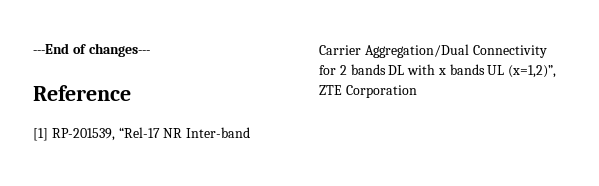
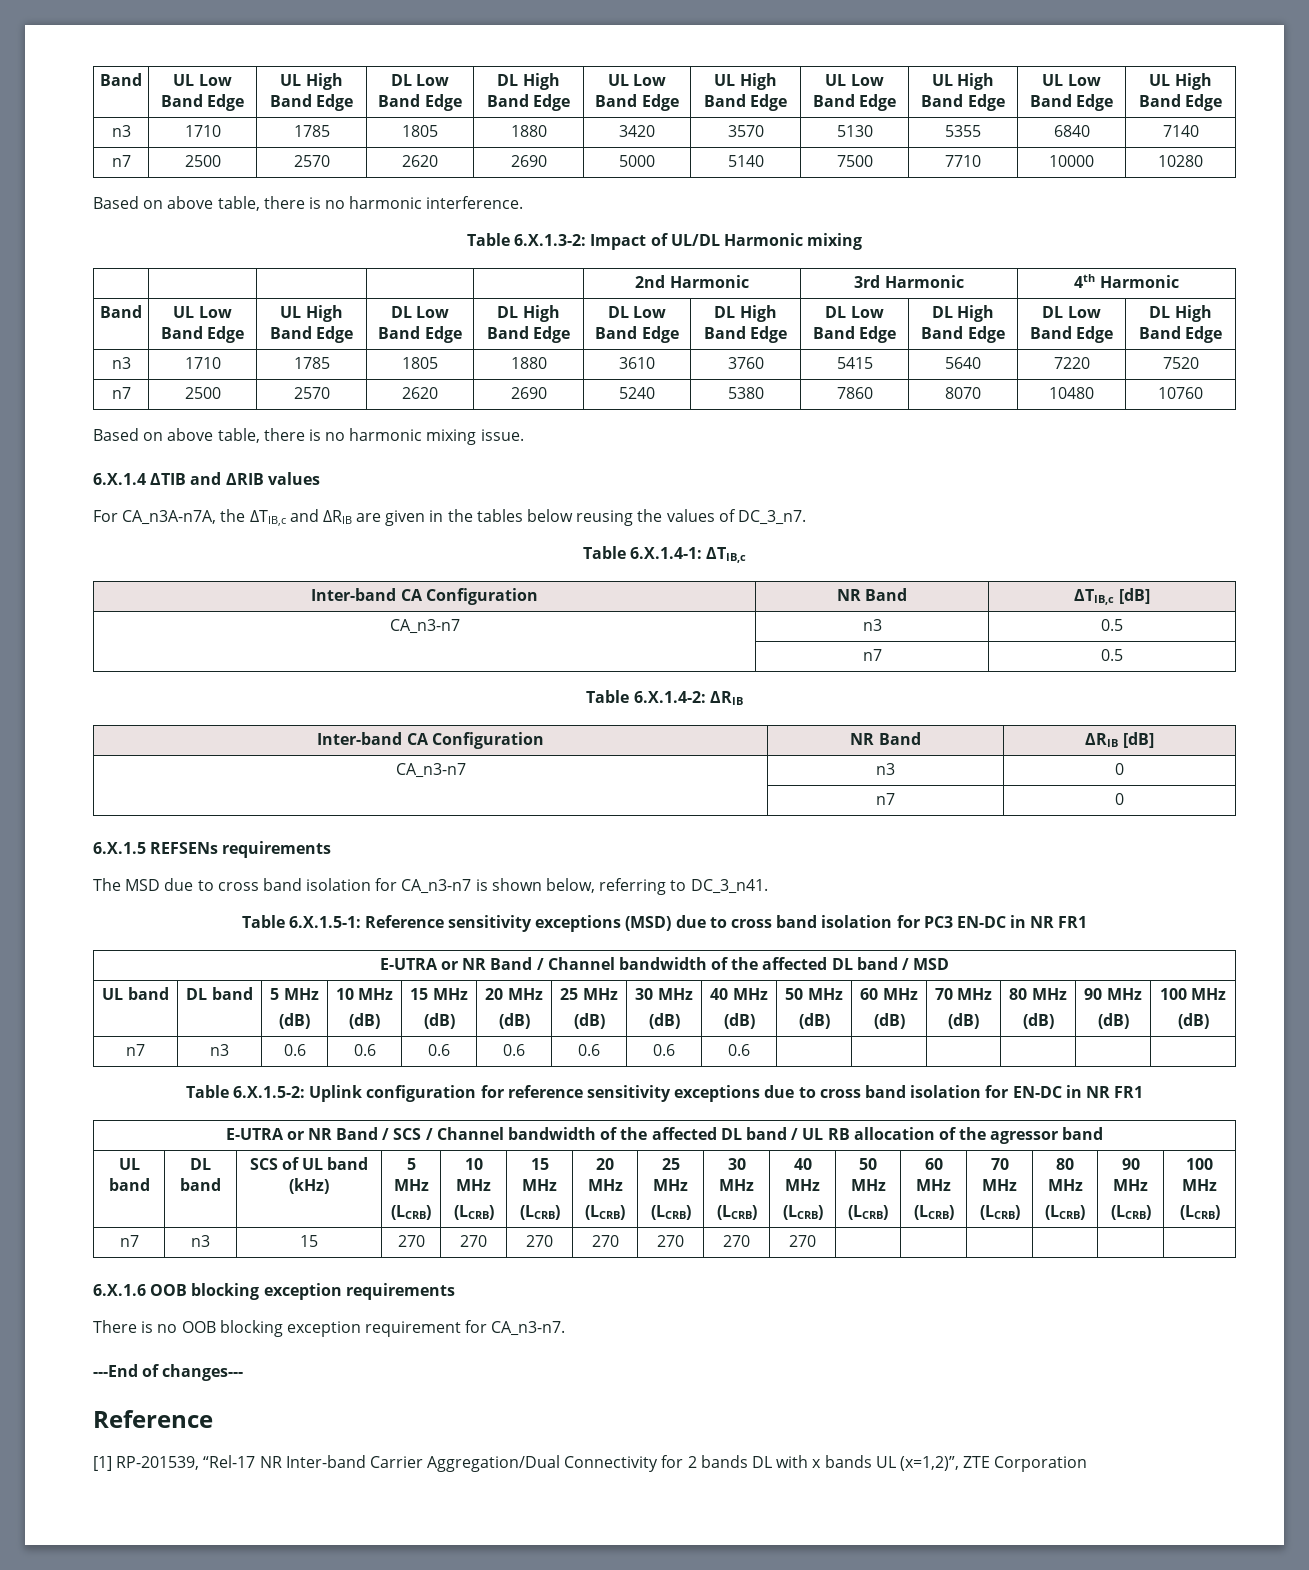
+ Band | UL Low Band Edge | UL High Band Edge | DL Low Band Edge | DL High Band Edge | UL Low Band Edge | UL High Band Edge | UL Low Band Edge | UL High Band Edge | UL Low Band Edge | UL High Band Edge
+ n3 | 1710 | 1785 | 1805 | 1880 | 3420 | 3570 | 5130 | 5355 | 6840 | 7140
+ n7 | 2500 | 2570 | 2620 | 2690 | 5000 | 5140 | 7500 | 7710 | 10000 | 10280
+ Based on above table, there is no harmonic interference.
+ Table 6.X.1.3-2: Impact of UL/DL Harmonic mixing
+ | | | | | 2nd Harmonic | 3rd Harmonic | 4th Harmonic
+ Band | UL Low Band Edge | UL High Band Edge | DL Low Band Edge | DL High Band Edge | DL Low Band Edge | DL High Band Edge | DL Low Band Edge | DL High Band Edge | DL Low Band Edge | DL High Band Edge
+ n3 | 1710 | 1785 | 1805 | 1880 | 3610 | 3760 | 5415 | 5640 | 7220 | 7520
+ n7 | 2500 | 2570 | 2620 | 2690 | 5240 | 5380 | 7860 | 8070 | 10480 | 10760
+ Based on above table, there is no harmonic mixing issue.
+ 6.X.1.4 ∆TIB and ∆RIB values
+ For CA_n3A-n7A, the ΔTIB,c and ΔRIB are given in the tables below reusing the values of DC_3_n7.
+ Table 6.X.1.4-1: ΔTIB,c
+ Inter-band CA Configuration | NR Band | ΔTIB,c [dB]
+ CA_n3-n7 | n3 | 0.5
+ | n7 | 0.5
+ Table 6.X.1.4-2: ΔRIB
+ Inter-band CA Configuration | NR Band | ΔRIB [dB]
+ CA_n3-n7 | n3 | 0
+ | n7 | 0
+ 6.X.1.5 REFSENs requirements
+ The MSD due to cross band isolation for CA_n3-n7 is shown below, referring to DC_3_n41.
+ Table 6.X.1.5-1: Reference sensitivity exceptions (MSD) due to cross band isolation for PC3 EN-DC in NR FR1
+ E-UTRA or NR Band / Channel bandwidth of the affected DL band / MSD
+ UL band | DL band | 5 MHz
+ (dB) | 10 MHz
+ (dB) | 15 MHz
+ (dB) | 20 MHz
+ (dB) | 25 MHz
+ (dB) | 30 MHz
+ (dB) | 40 MHz
+ (dB) | 50 MHz
+ (dB) | 60 MHz
+ (dB) | 70 MHz
+ (dB) | 80 MHz
+ (dB) | 90 MHz
+ (dB) | 100 MHz
+ (dB)
+ n7 | n3 | 0.6 | 0.6 | 0.6 | 0.6 | 0.6 | 0.6 | 0.6 | | | | | |
+ Table 6.X.1.5-2: Uplink configuration for reference sensitivity exceptions due to cross band isolation for EN-DC in NR FR1
+ E-UTRA or NR Band / SCS / Channel bandwidth of the affected DL band / UL RB allocation of the agressor band
+ UL band | DL band | SCS of UL band (kHz) | 5 MHz
+ (LCRB) | 10 MHz
+ (LCRB) | 15 MHz
+ (LCRB) | 20 MHz
+ (LCRB) | 25 MHz
+ (LCRB) | 30 MHz
+ (LCRB) | 40 MHz
+ (LCRB) | 50 MHz
+ (LCRB) | 60 MHz
+ (LCRB) | 70 MHz
+ (LCRB) | 80 MHz
+ (LCRB) | 90 MHz
+ (LCRB) | 100 MHz
+ (LCRB)
+ n7 | n3 | 15 | 270 | 270 | 270 | 270 | 270 | 270 | 270 | | | | | |
+ 6.X.1.6 OOB blocking exception requirements
+ There is no OOB blocking exception requirement for CA_n3-n7.

